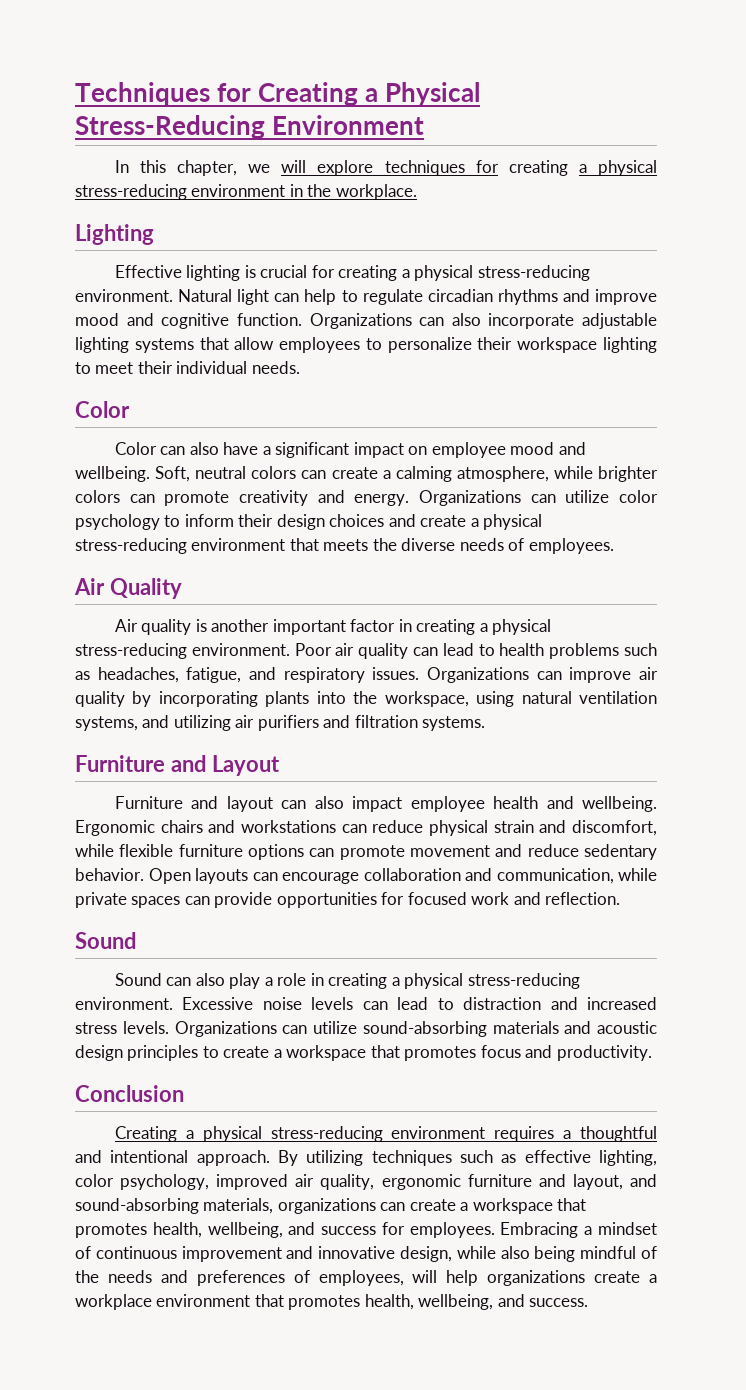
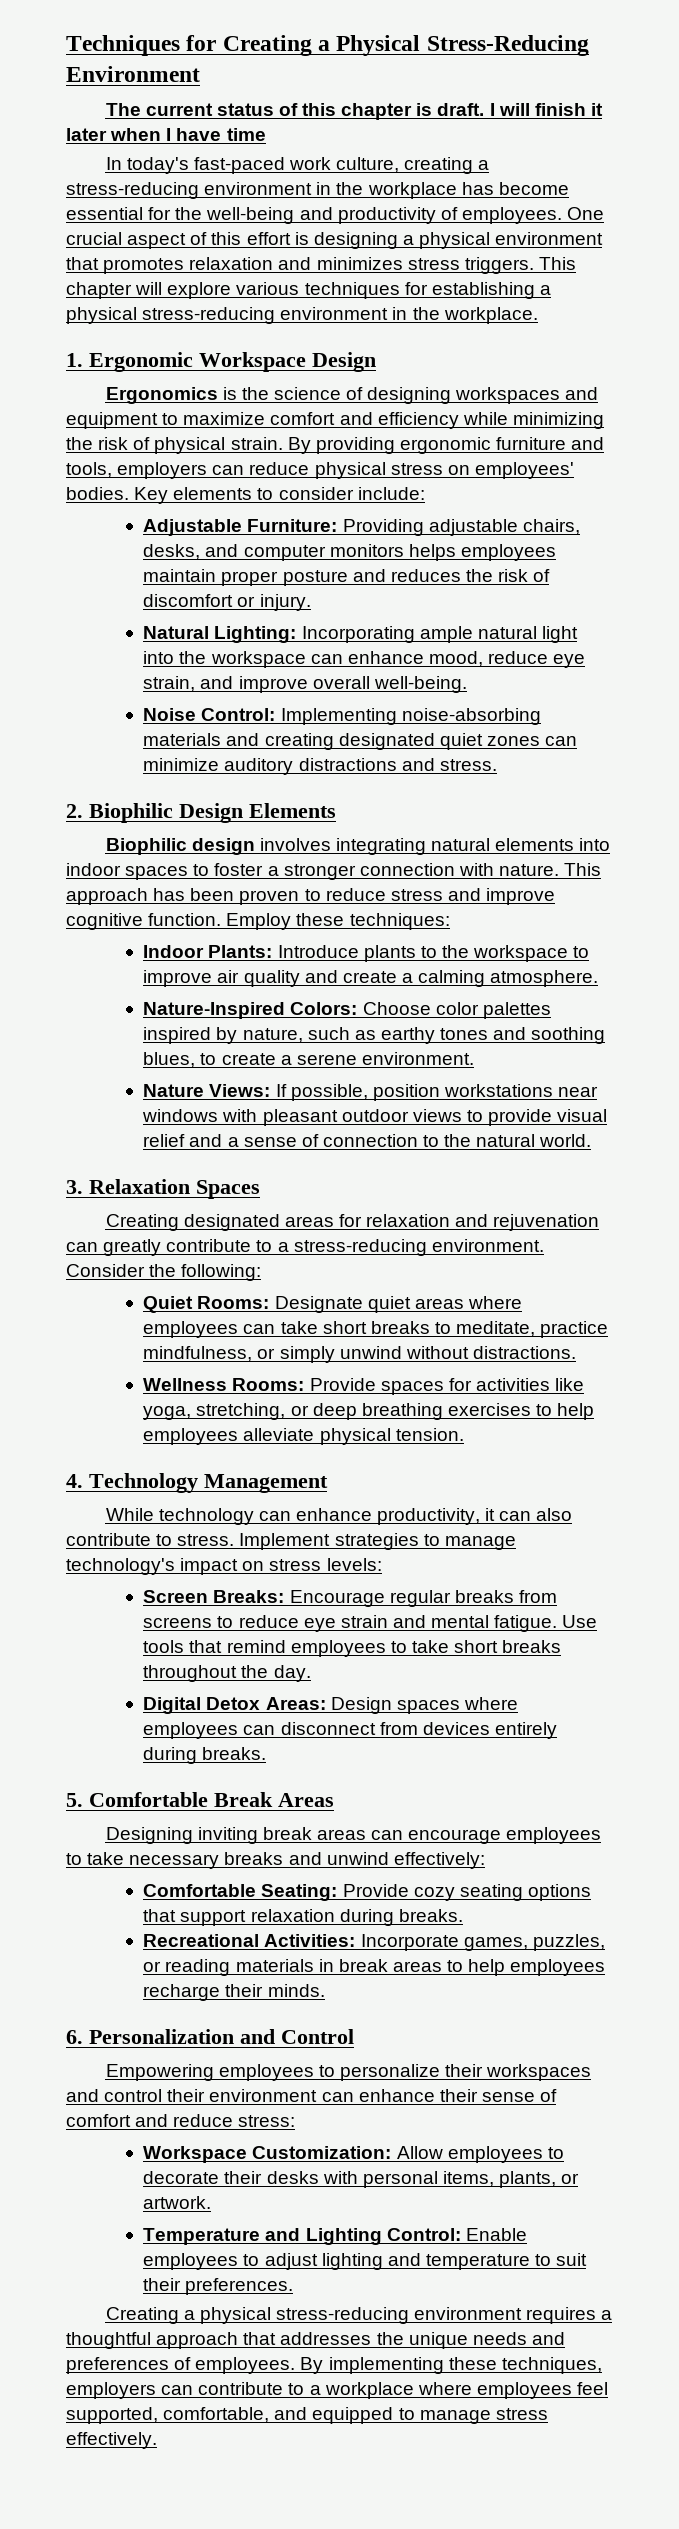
- In this chapter, we will explore techniques for creating a physical stress-reducing environment in the workplace.
+ The current status of this chapter is draft. I will finish it later when I have time
+ In today's fast-paced work culture, creating a stress-reducing environment in the workplace has become essential for the well-being and productivity of employees. One crucial aspect of this effort is designing a physical environment that promotes relaxation and minimizes stress triggers. This chapter will explore various techniques for establishing a physical stress-reducing environment in the workplace.
- Lighting
- Effective lighting is crucial for creating a physical stress-reducing environment. Natural light can help to regulate circadian rhythms and improve mood and cognitive function. Organizations can also incorporate adjustable lighting systems that allow employees to personalize their workspace lighting to meet their individual needs.
- Color
- Color can also have a significant impact on employee mood and wellbeing. Soft, neutral colors can create a calming atmosphere, while brighter colors can promote creativity and energy. Organizations can utilize color psychology to inform their design choices and create a physical stress-reducing environment that meets the diverse needs of employees.
- Air Quality
- Air quality is another important factor in creating a physical stress-reducing environment. Poor air quality can lead to health problems such as headaches, fatigue, and respiratory issues. Organizations can improve air quality by incorporating plants into the workspace, using natural ventilation systems, and utilizing air purifiers and filtration systems.
- Furniture and Layout
- Furniture and layout can also impact employee health and wellbeing. Ergonomic chairs and workstations can reduce physical strain and discomfort, while flexible furniture options can promote movement and reduce sedentary behavior. Open layouts can encourage collaboration and communication, while private spaces can provide opportunities for focused work and reflection.
- Sound
- Sound can also play a role in creating a physical stress-reducing environment. Excessive noise levels can lead to distraction and increased stress levels. Organizations can utilize sound-absorbing materials and acoustic design principles to create a workspace that promotes focus and productivity.
- Conclusion
+ 1. Ergonomic Workspace Design
+ Ergonomics is the science of designing workspaces and equipment to maximize comfort and efficiency while minimizing the risk of physical strain. By providing ergonomic furniture and tools, employers can reduce physical stress on employees' bodies. Key elements to consider include:
+ Adjustable Furniture: Providing adjustable chairs, desks, and computer monitors helps employees maintain proper posture and reduces the risk of discomfort or injury.
+ Natural Lighting: Incorporating ample natural light into the workspace can enhance mood, reduce eye strain, and improve overall well-being.
+ Noise Control: Implementing noise-absorbing materials and creating designated quiet zones can minimize auditory distractions and stress.
+ 2. Biophilic Design Elements
+ Biophilic design involves integrating natural elements into indoor spaces to foster a stronger connection with nature. This approach has been proven to reduce stress and improve cognitive function. Employ these techniques:
+ Indoor Plants: Introduce plants to the workspace to improve air quality and create a calming atmosphere.
+ Nature-Inspired Colors: Choose color palettes inspired by nature, such as earthy tones and soothing blues, to create a serene environment.
+ Nature Views: If possible, position workstations near windows with pleasant outdoor views to provide visual relief and a sense of connection to the natural world.
+ 3. Relaxation Spaces
+ Creating designated areas for relaxation and rejuvenation can greatly contribute to a stress-reducing environment. Consider the following:
+ Quiet Rooms: Designate quiet areas where employees can take short breaks to meditate, practice mindfulness, or simply unwind without distractions.
+ Wellness Rooms: Provide spaces for activities like yoga, stretching, or deep breathing exercises to help employees alleviate physical tension.
+ 4. Technology Management
+ While technology can enhance productivity, it can also contribute to stress. Implement strategies to manage technology's impact on stress levels:
+ Screen Breaks: Encourage regular breaks from screens to reduce eye strain and mental fatigue. Use tools that remind employees to take short breaks throughout the day.
+ Digital Detox Areas: Design spaces where employees can disconnect from devices entirely during breaks.
+ 5. Comfortable Break Areas
+ Designing inviting break areas can encourage employees to take necessary breaks and unwind effectively:
+ Comfortable Seating: Provide cozy seating options that support relaxation during breaks.
+ Recreational Activities: Incorporate games, puzzles, or reading materials in break areas to help employees recharge their minds.
+ 6. Personalization and Control
+ Empowering employees to personalize their workspaces and control their environment can enhance their sense of comfort and reduce stress:
+ Workspace Customization: Allow employees to decorate their desks with personal items, plants, or artwork.
+ Temperature and Lighting Control: Enable employees to adjust lighting and temperature to suit their preferences.
- Creating a physical stress-reducing environment requires a thoughtful and intentional approach. By utilizing techniques such as effective lighting, color psychology, improved air quality, ergonomic furniture and layout, and sound-absorbing materials, organizations can create a workspace that promotes health, wellbeing, and success for employees. Embracing a mindset of continuous improvement and innovative design, while also being mindful of the needs and preferences of employees, will help organizations create a workplace environment that promotes health, wellbeing, and success.
+ Creating a physical stress-reducing environment requires a thoughtful approach that addresses the unique needs and preferences of employees. By implementing these techniques, employers can contribute to a workplace where employees feel supported, comfortable, and equipped to manage stress effectively.

